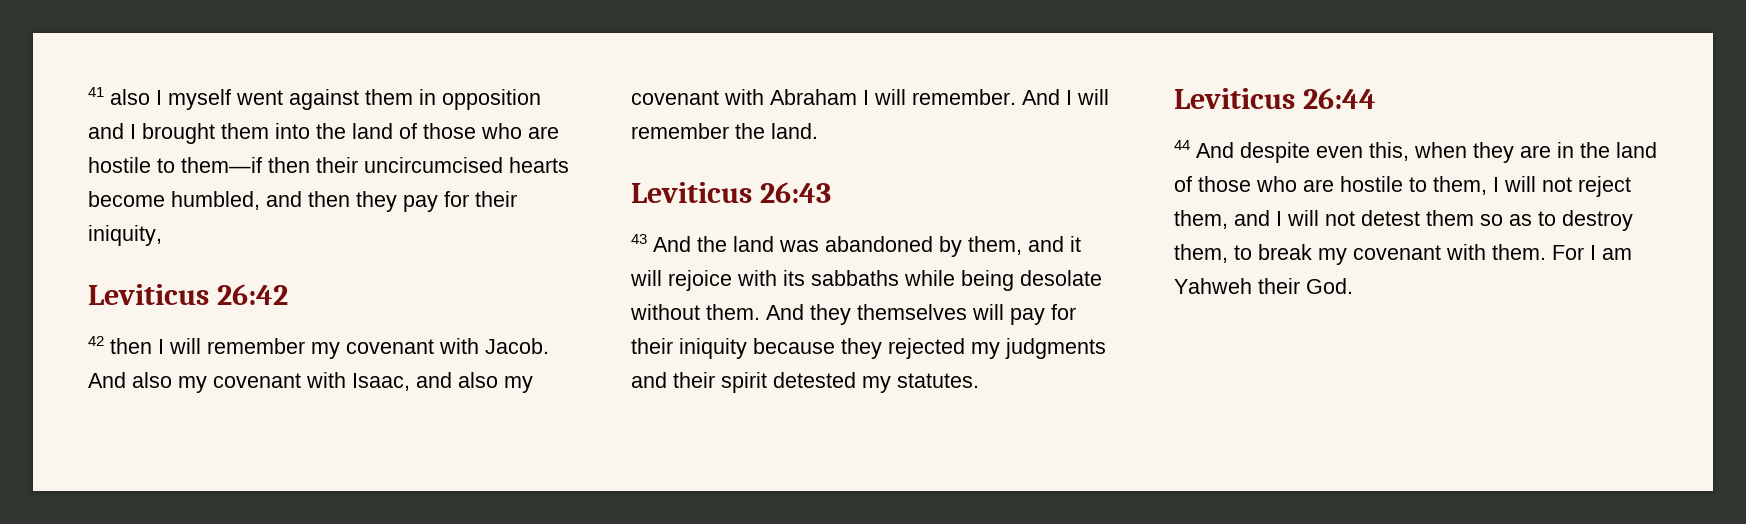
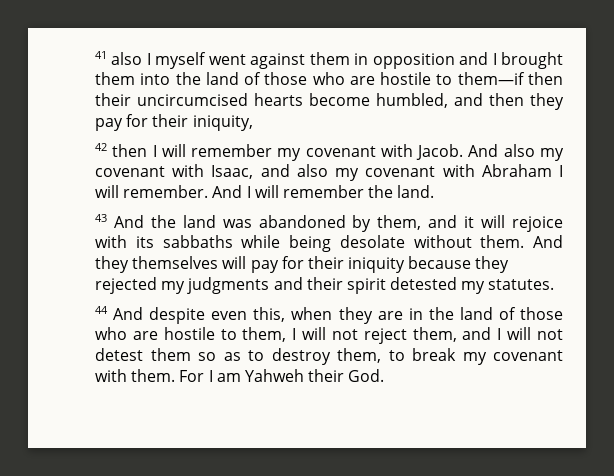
- Leviticus 26:42
- Leviticus 26:43
- Leviticus 26:44

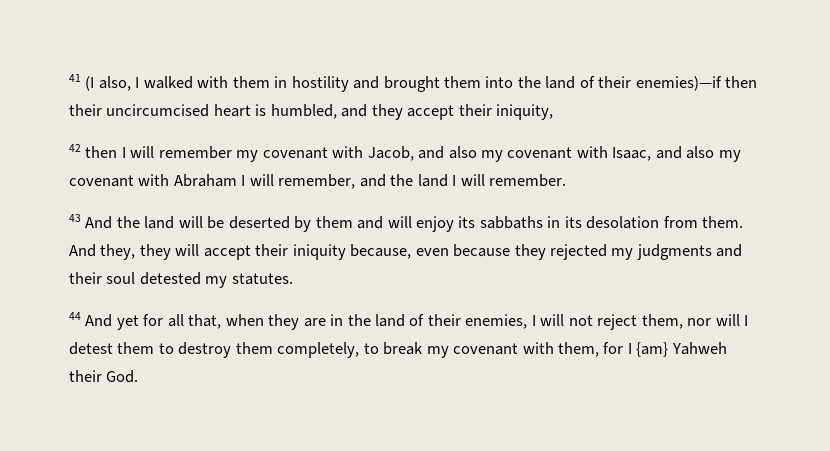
- 41 also I myself went against them in opposition and I brought them into the land of those who are hostile to them—if then their uncircumcised hearts become humbled, and then they pay for their iniquity,
+ 41 (I also, I walked with them in hostility and brought them into the land of their enemies)—if then their uncircumcised heart is humbled, and they accept their iniquity,
- 42 then I will remember my covenant with Jacob. And also my covenant with Isaac, and also my covenant with Abraham I will remember. And I will remember the land.
- 43 And the land was abandoned by them, and it will rejoice with its sabbaths while being desolate without them. And they themselves will pay for their iniquity because they rejected my judgments and their spirit detested my statutes.
+ 42 then I will remember my covenant with Jacob, and also my covenant with Isaac, and also my covenant with Abraham I will remember, and the land I will remember.
+ 43 And the land will be deserted by them and will enjoy its sabbaths in its desolation from them. And they, they will accept their iniquity because, even because they rejected my judgments and their soul detested my statutes.
- 44 And despite even this, when they are in the land of those who are hostile to them, I will not reject them, and I will not detest them so as to destroy them, to break my covenant with them. For I am Yahweh their God.
+ 44 And yet for all that, when they are in the land of their enemies, I will not reject them, nor will I detest them to destroy them completely, to break my covenant with them, for I {am} Yahweh their God.

